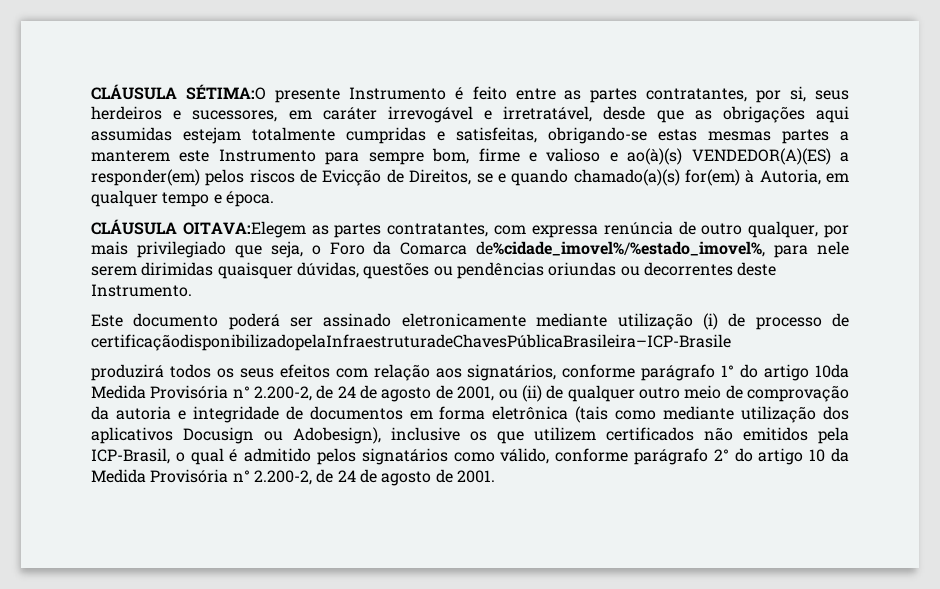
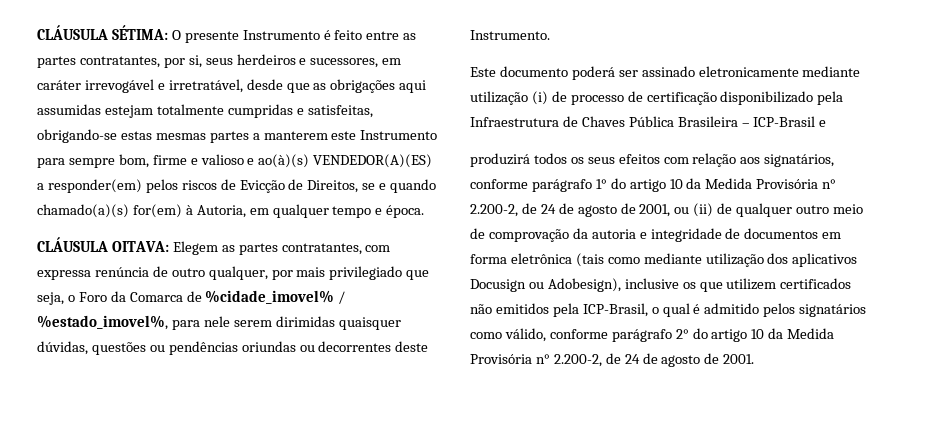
- CLÁUSULA SÉTIMA:O presente Instrumento é feito entre as partes contratantes, por si, seus herdeiros e sucessores, em caráter irrevogável e irretratável, desde que as obrigações aqui assumidas estejam totalmente cumpridas e satisfeitas, obrigando-se estas mesmas partes a manterem este Instrumento para sempre bom, firme e valioso e ao(à)(s) VENDEDOR(A)(ES) a responder(em) pelos riscos de Evicção de Direitos, se e quando chamado(a)(s) for(em) à Autoria, em qualquer tempo e época.
+ CLÁUSULA SÉTIMA: O presente Instrumento é feito entre as partes contratantes, por si, seus herdeiros e sucessores, em caráter irrevogável e irretratável, desde que as obrigações aqui assumidas estejam totalmente cumpridas e satisfeitas, obrigando-se estas mesmas partes a manterem este Instrumento para sempre bom, firme e valioso e ao(à)(s) VENDEDOR(A)(ES) a responder(em) pelos riscos de Evicção de Direitos, se e quando chamado(a)(s) for(em) à Autoria, em qualquer tempo e época.
- CLÁUSULA OITAVA:Elegem as partes contratantes, com expressa renúncia de outro qualquer, por mais privilegiado que seja, o Foro da Comarca de%cidade_imovel%/%estado_imovel%, para nele serem dirimidas quaisquer dúvidas, questões ou pendências oriundas ou decorrentes deste Instrumento.
+ CLÁUSULA OITAVA: Elegem as partes contratantes, com expressa renúncia de outro qualquer, por mais privilegiado que seja, o Foro da Comarca de %cidade_imovel% / %estado_imovel%, para nele serem dirimidas quaisquer dúvidas, questões ou pendências oriundas ou decorrentes deste Instrumento.
- Este documento poderá ser assinado eletronicamente mediante utilização (i) de processo de certificaçãodisponibilizadopelaInfraestruturadeChavesPúblicaBrasileira–ICP-Brasile
+ Este documento poderá ser assinado eletronicamente mediante utilização (i) de processo de certificação disponibilizado pela Infraestrutura de Chaves Pública Brasileira – ICP-Brasil e
- produzirá todos os seus efeitos com relação aos signatários, conforme parágrafo 1° do artigo 10da Medida Provisória n° 2.200-2, de 24 de agosto de 2001, ou (ii) de qualquer outro meio de comprovação da autoria e integridade de documentos em forma eletrônica (tais como mediante utilização dos aplicativos Docusign ou Adobesign), inclusive os que utilizem certificados não emitidos pela ICP-Brasil, o qual é admitido pelos signatários como válido, conforme parágrafo 2° do artigo 10 da Medida Provisória n° 2.200-2, de 24 de agosto de 2001.
+ produzirá todos os seus efeitos com relação aos signatários, conforme parágrafo 1° do artigo 10 da Medida Provisória n° 2.200-2, de 24 de agosto de 2001, ou (ii) de qualquer outro meio de comprovação da autoria e integridade de documentos em forma eletrônica (tais como mediante utilização dos aplicativos Docusign ou Adobesign), inclusive os que utilizem certificados não emitidos pela ICP-Brasil, o qual é admitido pelos signatários como válido, conforme parágrafo 2° do artigo 10 da Medida Provisória n° 2.200-2, de 24 de agosto de 2001.

